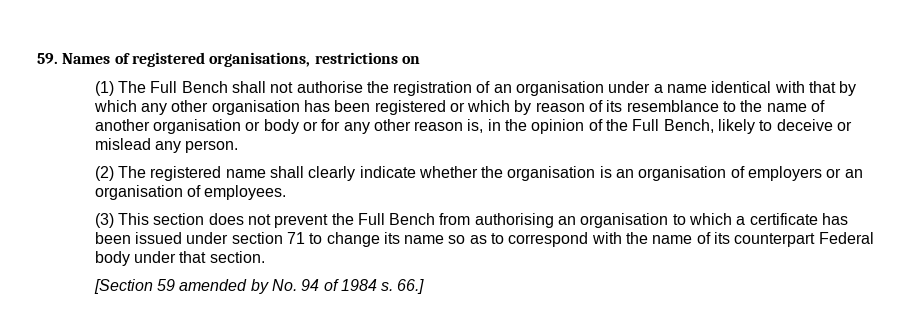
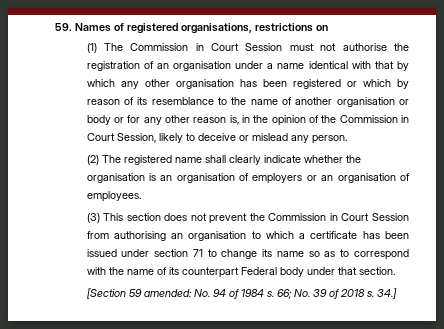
- (1) The Full Bench shall not authorise the registration of an organisation under a name identical with that by which any other organisation has been registered or which by reason of its resemblance to the name of another organisation or body or for any other reason is, in the opinion of the Full Bench, likely to deceive or mislead any person.
+ (1) The Commission in Court Session must not authorise the registration of an organisation under a name identical with that by which any other organisation has been registered or which by reason of its resemblance to the name of another organisation or body or for any other reason is, in the opinion of the Commission in Court Session, likely to deceive or mislead any person.
- (3) This section does not prevent the Full Bench from authorising an organisation to which a certificate has been issued under section 71 to change its name so as to correspond with the name of its counterpart Federal body under that section.
+ (3) This section does not prevent the Commission in Court Session from authorising an organisation to which a certificate has been issued under section 71 to change its name so as to correspond with the name of its counterpart Federal body under that section.
- [Section 59 amended by No. 94 of 1984 s.
+ [Section 59 amended: No. 94 of 1984 s.
- 66.]
+ 66; No. 39 of 2018 s. 34.]

